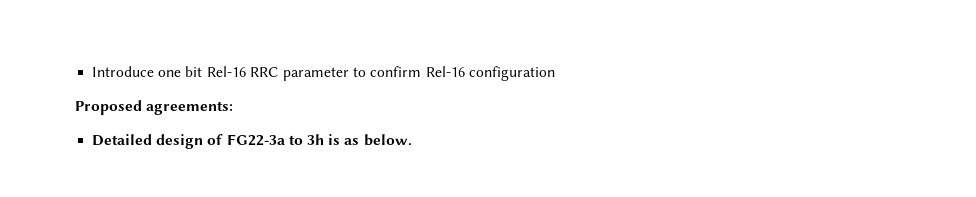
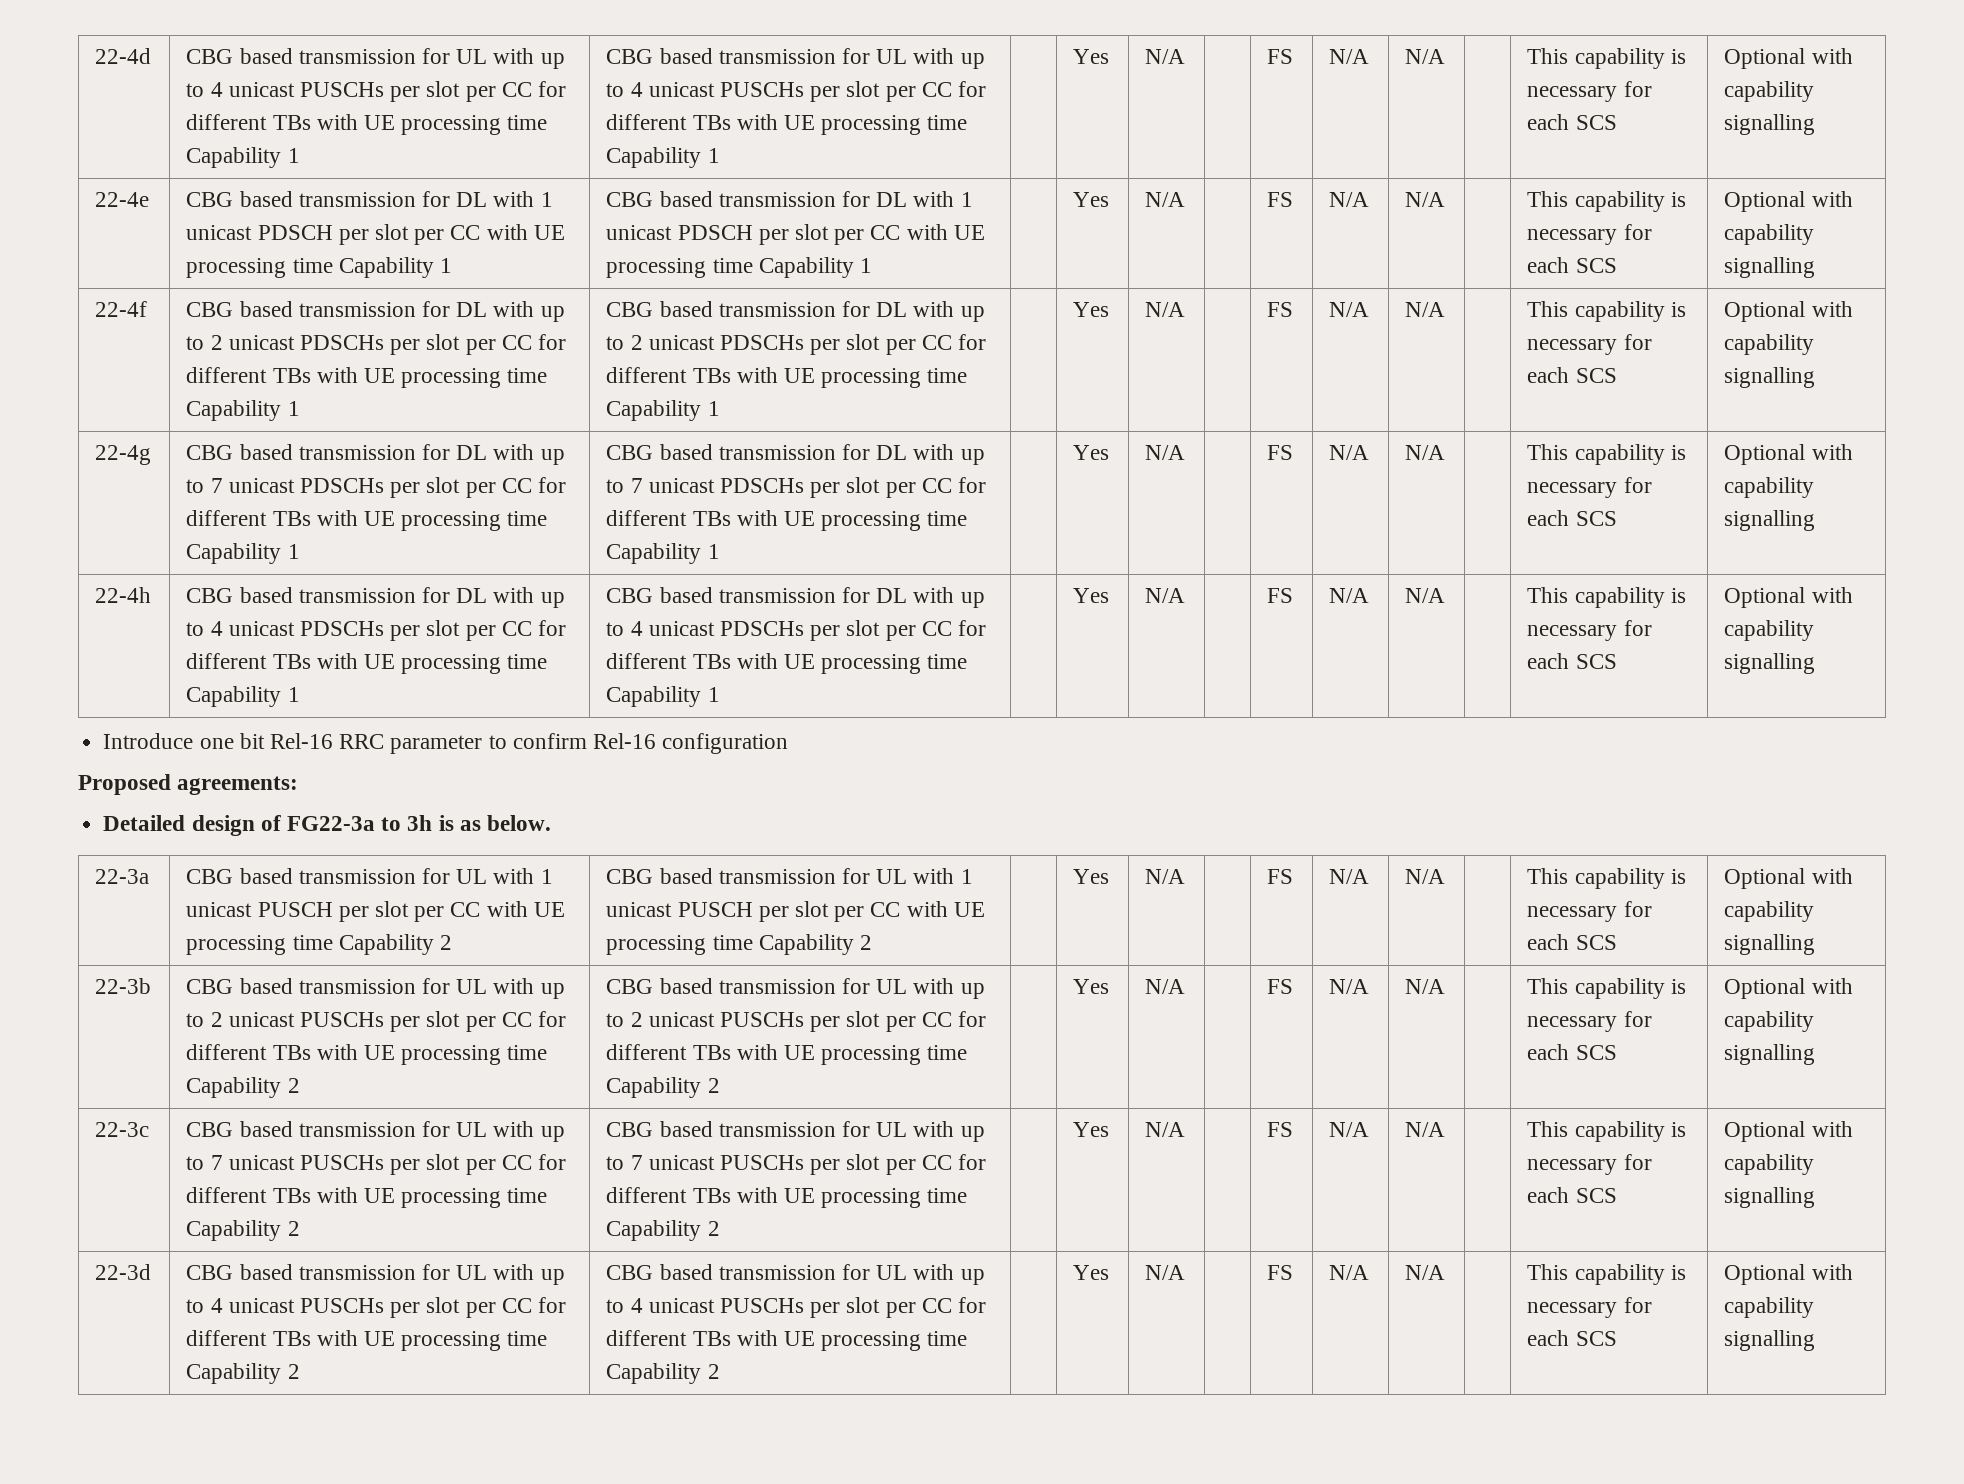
+ 22-4d | CBG based transmission for UL with up to 4 unicast PUSCHs per slot per CC for different TBs with UE processing time Capability 1 | CBG based transmission for UL with up to 4 unicast PUSCHs per slot per CC for different TBs with UE processing time Capability 1 | | Yes | N/A | | FS | N/A | N/A | | This capability is necessary for each SCS | Optional with capability signalling
+ 22-4e | CBG based transmission for DL with 1 unicast PDSCH per slot per CC with UE processing time Capability 1 | CBG based transmission for DL with 1 unicast PDSCH per slot per CC with UE processing time Capability 1 | | Yes | N/A | | FS | N/A | N/A | | This capability is necessary for each SCS | Optional with capability signalling
+ 22-4f | CBG based transmission for DL with up to 2 unicast PDSCHs per slot per CC for different TBs with UE processing time Capability 1 | CBG based transmission for DL with up to 2 unicast PDSCHs per slot per CC for different TBs with UE processing time Capability 1 | | Yes | N/A | | FS | N/A | N/A | | This capability is necessary for each SCS | Optional with capability signalling
+ 22-4g | CBG based transmission for DL with up to 7 unicast PDSCHs per slot per CC for different TBs with UE processing time Capability 1 | CBG based transmission for DL with up to 7 unicast PDSCHs per slot per CC for different TBs with UE processing time Capability 1 | | Yes | N/A | | FS | N/A | N/A | | This capability is necessary for each SCS | Optional with capability signalling
+ 22-4h | CBG based transmission for DL with up to 4 unicast PDSCHs per slot per CC for different TBs with UE processing time Capability 1 | CBG based transmission for DL with up to 4 unicast PDSCHs per slot per CC for different TBs with UE processing time Capability 1 | | Yes | N/A | | FS | N/A | N/A | | This capability is necessary for each SCS | Optional with capability signalling
+ 22-3a | CBG based transmission for UL with 1 unicast PUSCH per slot per CC with UE processing time Capability 2 | CBG based transmission for UL with 1 unicast PUSCH per slot per CC with UE processing time Capability 2 | | Yes | N/A | | FS | N/A | N/A | | This capability is necessary for each SCS | Optional with capability signalling
+ 22-3b | CBG based transmission for UL with up to 2 unicast PUSCHs per slot per CC for different TBs with UE processing time Capability 2 | CBG based transmission for UL with up to 2 unicast PUSCHs per slot per CC for different TBs with UE processing time Capability 2 | | Yes | N/A | | FS | N/A | N/A | | This capability is necessary for each SCS | Optional with capability signalling
+ 22-3c | CBG based transmission for UL with up to 7 unicast PUSCHs per slot per CC for different TBs with UE processing time Capability 2 | CBG based transmission for UL with up to 7 unicast PUSCHs per slot per CC for different TBs with UE processing time Capability 2 | | Yes | N/A | | FS | N/A | N/A | | This capability is necessary for each SCS | Optional with capability signalling
+ 22-3d | CBG based transmission for UL with up to 4 unicast PUSCHs per slot per CC for different TBs with UE processing time Capability 2 | CBG based transmission for UL with up to 4 unicast PUSCHs per slot per CC for different TBs with UE processing time Capability 2 | | Yes | N/A | | FS | N/A | N/A | | This capability is necessary for each SCS | Optional with capability signalling

